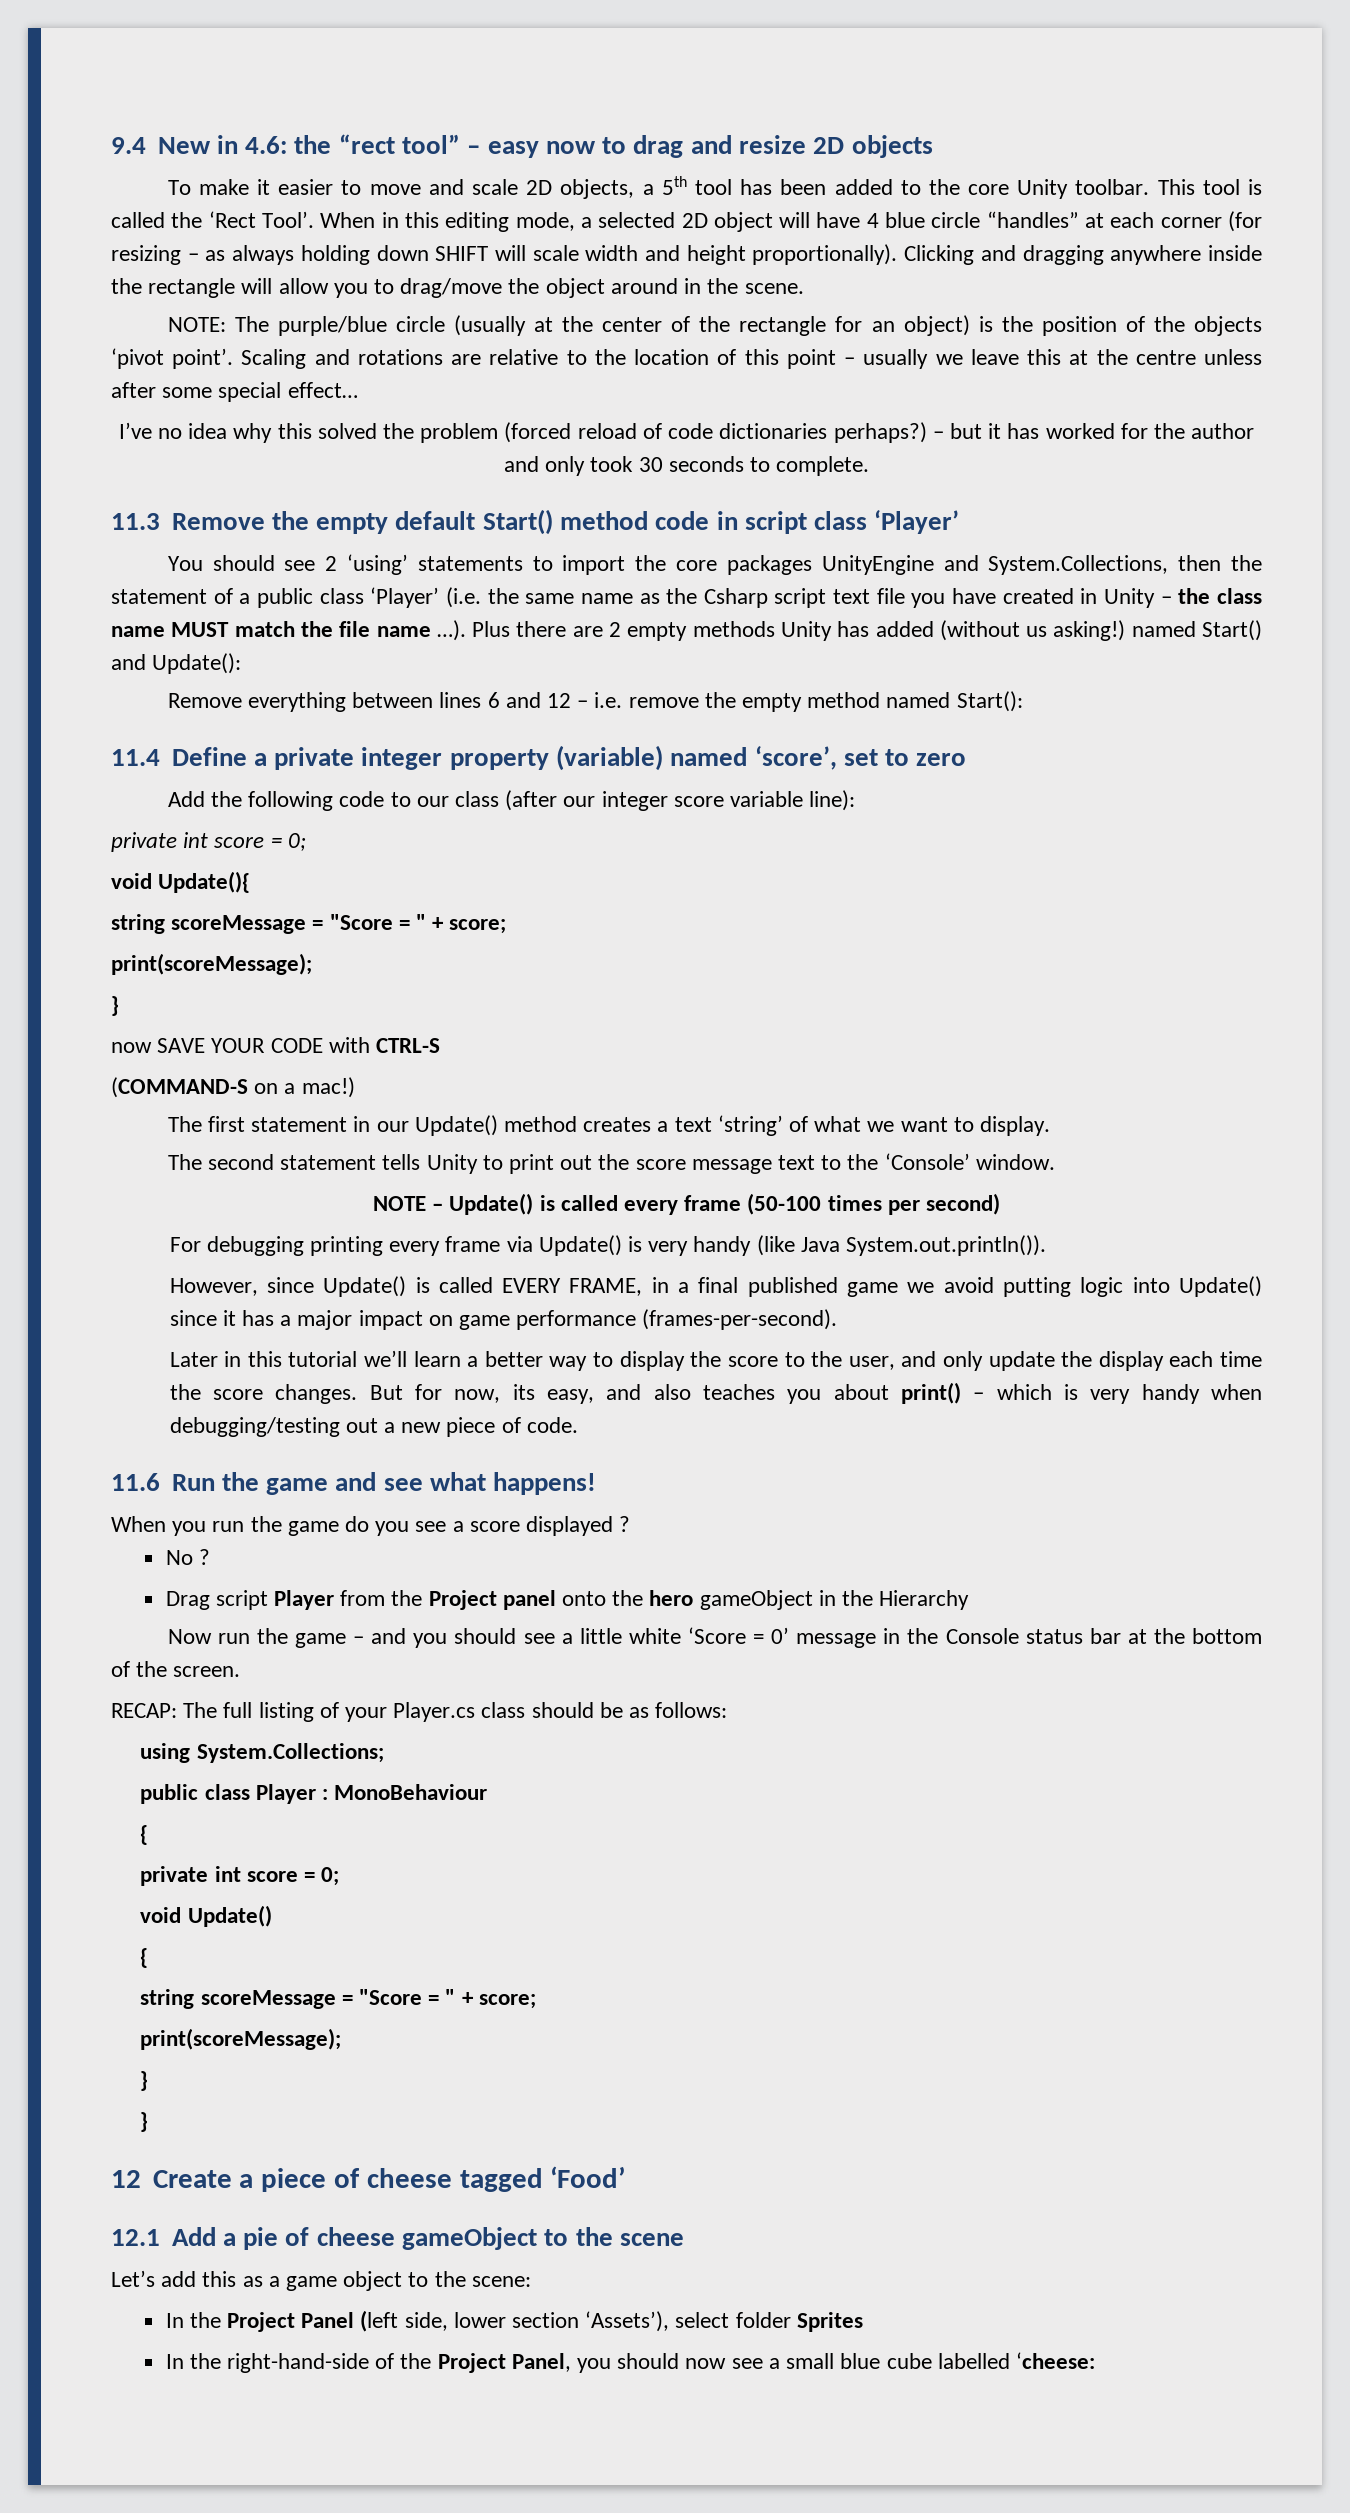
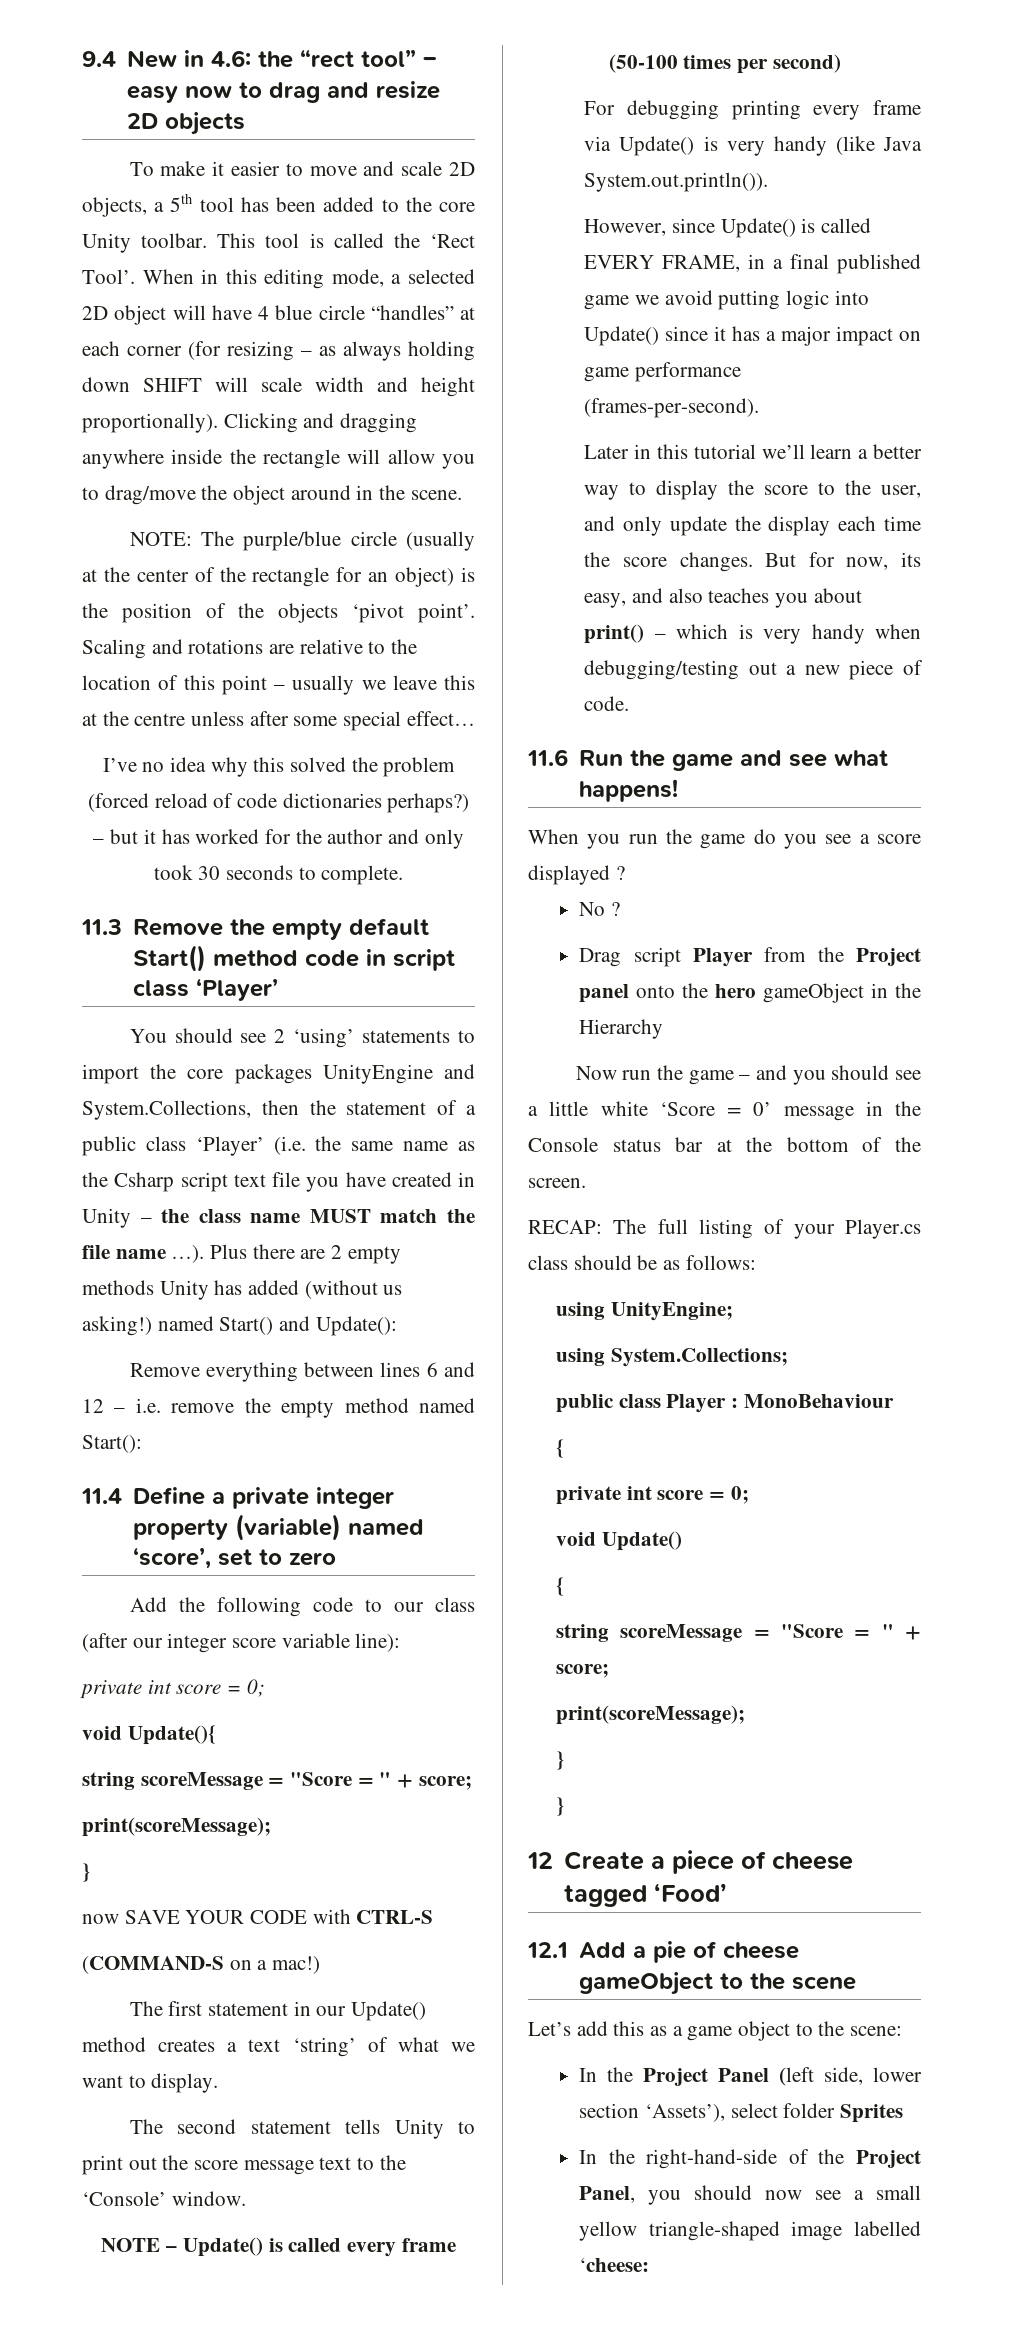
+ using UnityEngine;
- In the right-hand-side of the Project Panel, you should now see a small blue cube labelled ‘cheese:
+ In the right-hand-side of the Project Panel, you should now see a small yellow triangle-shaped image labelled ‘cheese:

